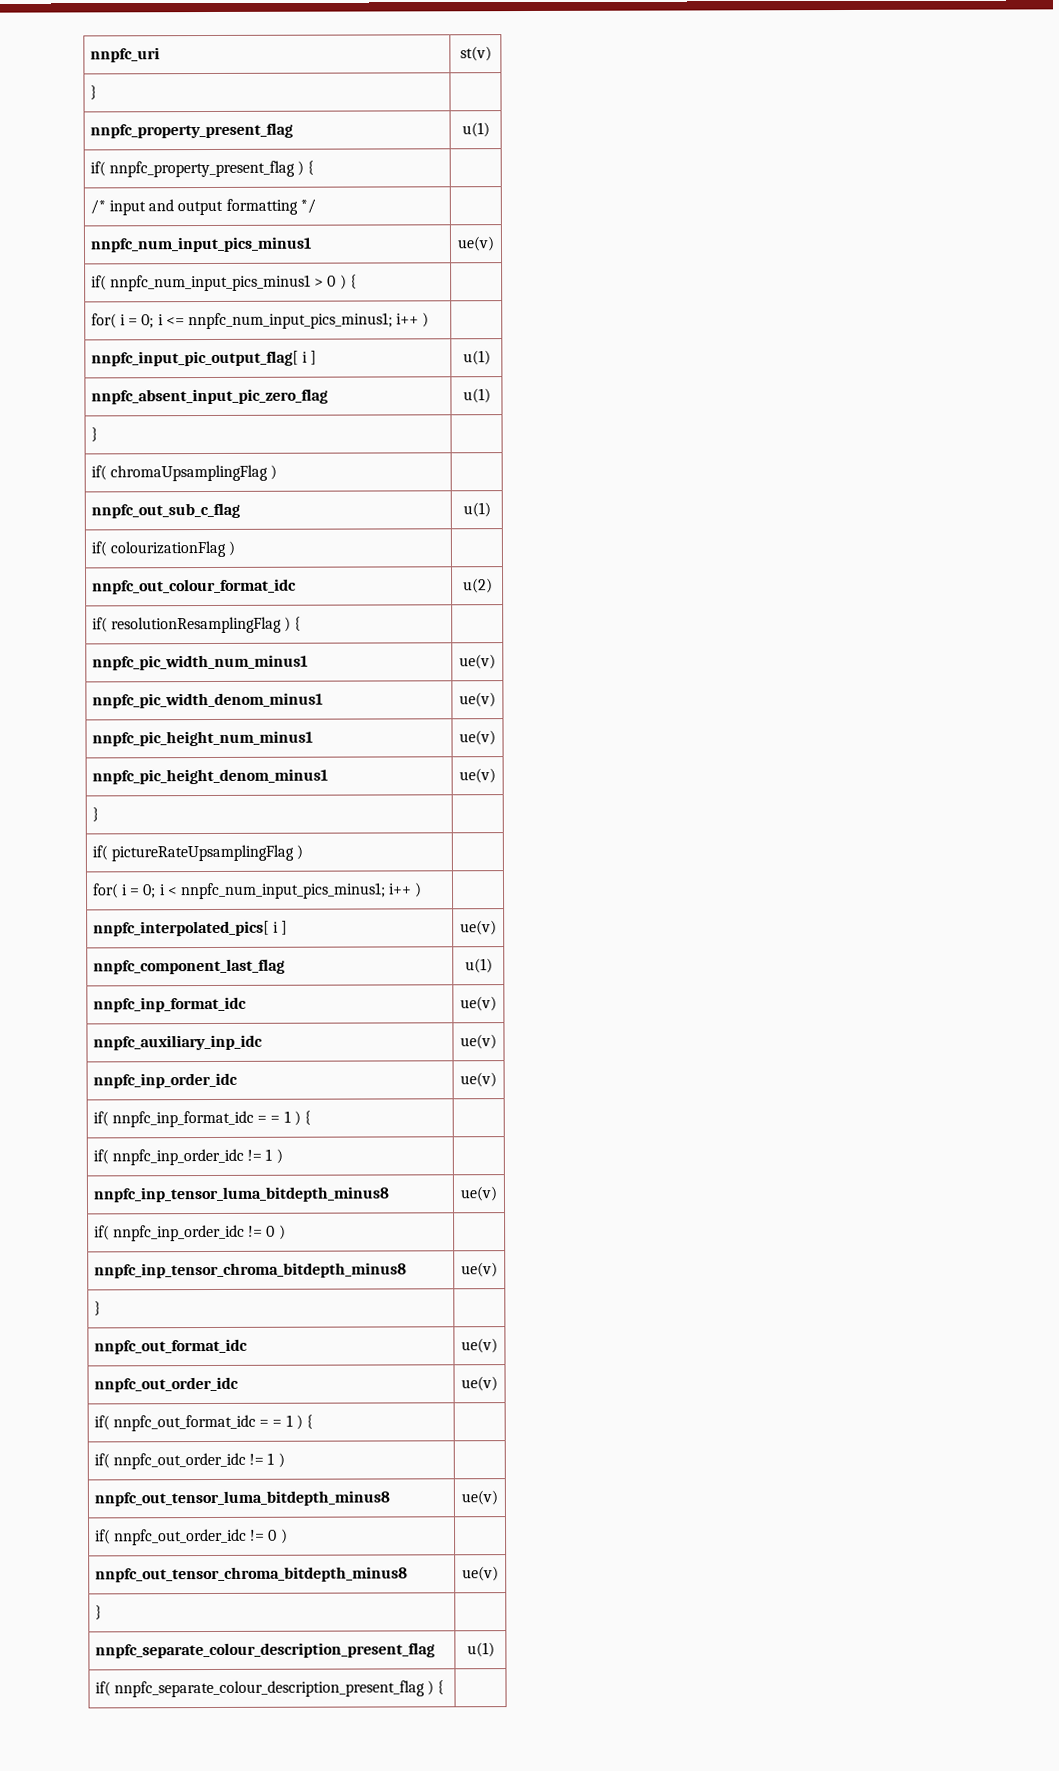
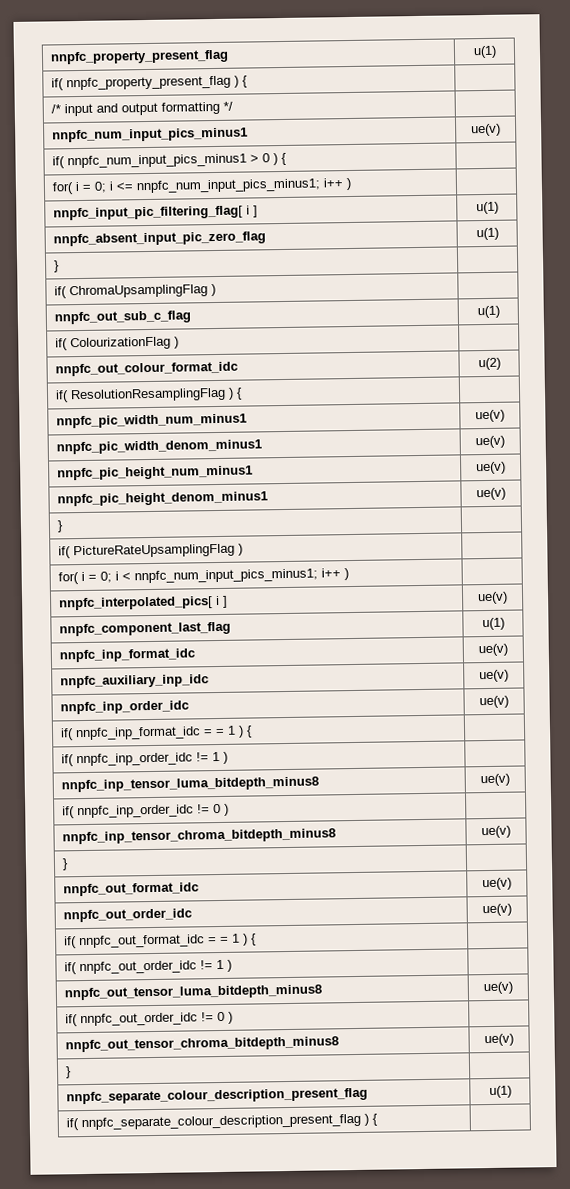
- nnpfc_uri | st(v)
- } |
- nnpfc_input_pic_output_flag[ i ] | u(1)
+ nnpfc_input_pic_filtering_flag[ i ] | u(1)
- if( chromaUpsamplingFlag ) |
+ if( ChromaUpsamplingFlag ) |
- if( colourizationFlag ) |
+ if( ColourizationFlag ) |
- if( resolutionResamplingFlag ) { |
+ if( ResolutionResamplingFlag ) { |
- if( pictureRateUpsamplingFlag ) |
+ if( PictureRateUpsamplingFlag ) |

